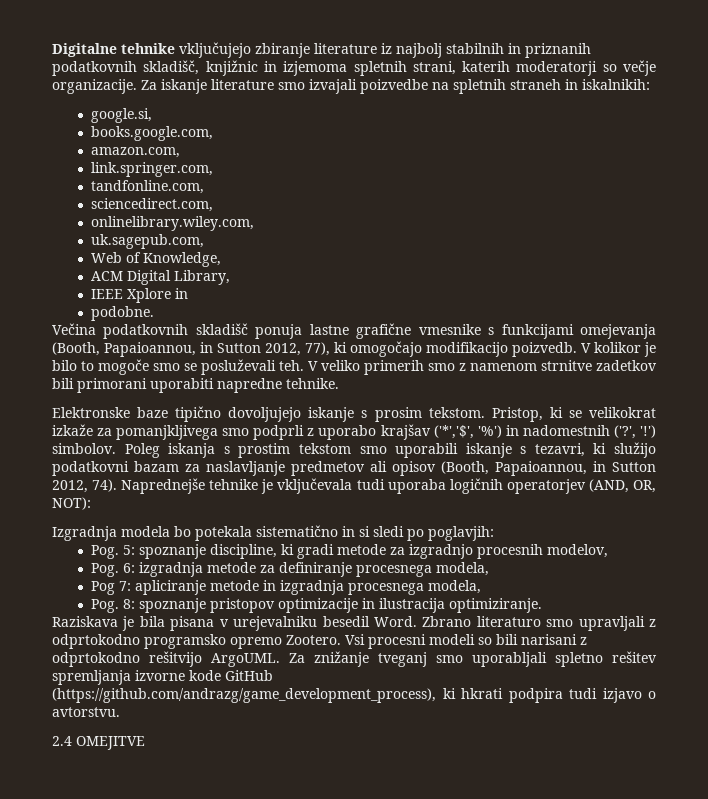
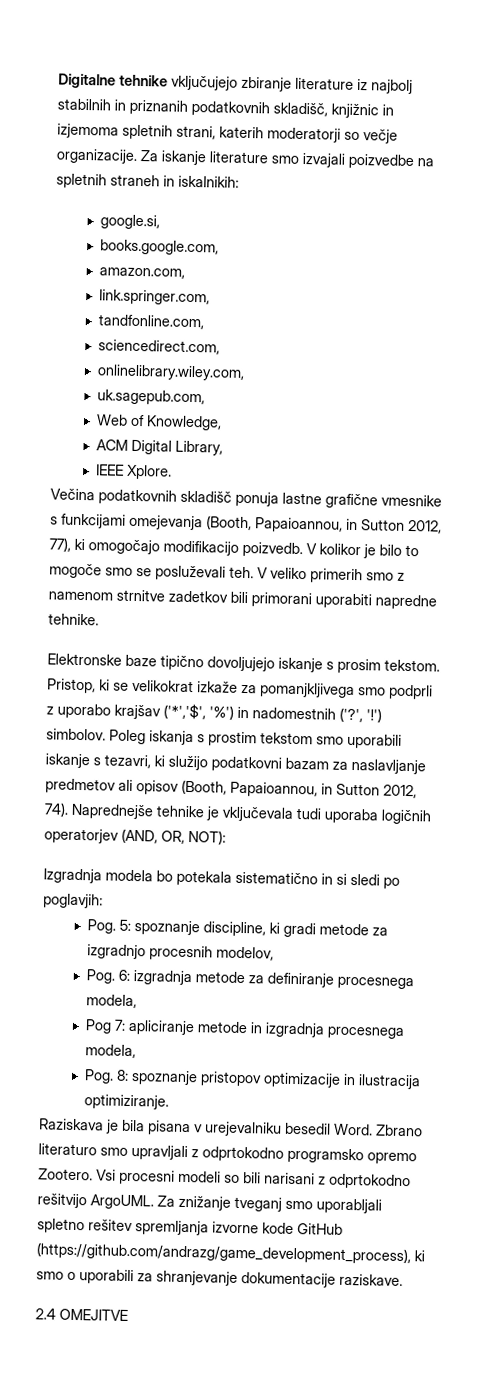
- IEEE Xplore in
- podobne.
+ IEEE Xplore.
- Za znižanje tveganj smo uporabljali spletno rešitev spremljanja izvorne kode GitHub (https://github.com/andrazg/game_development_process), ki hkrati podpira tudi izjavo o avtorstvu.
+ Za znižanje tveganj smo uporabljali spletno rešitev spremljanja izvorne kode GitHub (https://github.com/andrazg/game_development_process), ki smo o uporabili za shranjevanje dokumentacije raziskave.

